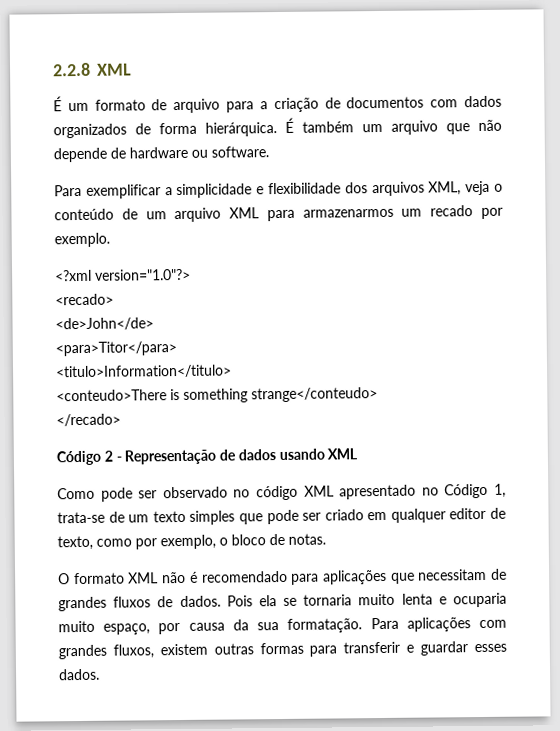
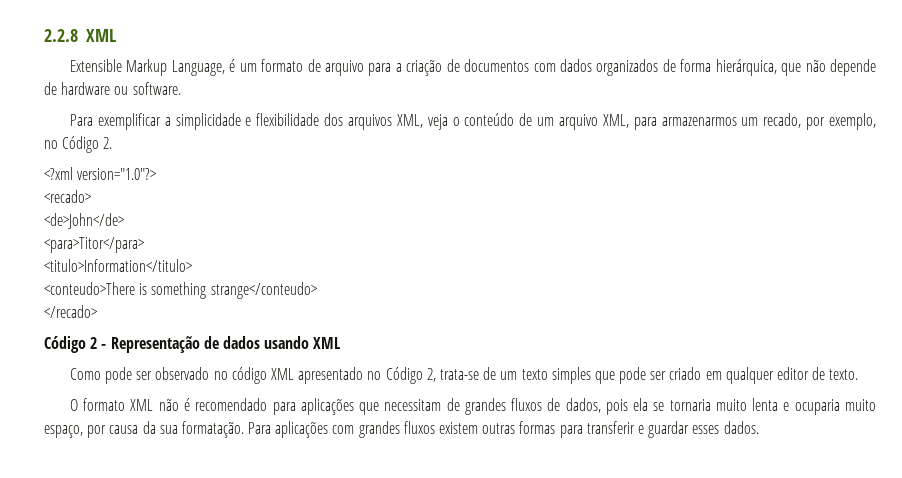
- É um formato de arquivo para a criação de documentos com dados organizados de forma hierárquica. É também um arquivo que não depende de hardware ou software.
+ Extensible Markup Language, é um formato de arquivo para a criação de documentos com dados organizados de forma hierárquica, que não depende de hardware ou software.
- Para exemplificar a simplicidade e flexibilidade dos arquivos XML, veja o conteúdo de um arquivo XML para armazenarmos um recado por exemplo.
+ Para exemplificar a simplicidade e flexibilidade dos arquivos XML, veja o conteúdo de um arquivo XML, para armazenarmos um recado, por exemplo, no Código 2.
- Como pode ser observado no código XML apresentado no Código 1, trata-se de um texto simples que pode ser criado em qualquer editor de texto, como por exemplo, o bloco de notas.
+ Como pode ser observado no código XML apresentado no Código 2, trata-se de um texto simples que pode ser criado em qualquer editor de texto.
- O formato XML não é recomendado para aplicações que necessitam de grandes fluxos de dados. Pois ela se tornaria muito lenta e ocuparia muito espaço, por causa da sua formatação.
+ O formato XML não é recomendado para aplicações que necessitam de grandes fluxos de dados, pois ela se tornaria muito lenta e ocuparia muito espaço, por causa da sua formatação.
- Para aplicações com grandes fluxos, existem outras formas para transferir e guardar esses dados.
+ Para aplicações com grandes fluxos existem outras formas para transferir e guardar esses dados.

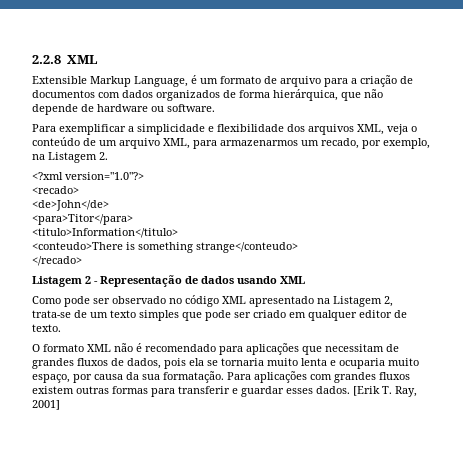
- Para exemplificar a simplicidade e flexibilidade dos arquivos XML, veja o conteúdo de um arquivo XML, para armazenarmos um recado, por exemplo, no Código 2.
+ Para exemplificar a simplicidade e flexibilidade dos arquivos XML, veja o conteúdo de um arquivo XML, para armazenarmos um recado, por exemplo, na Listagem 2.
- Código 2 - Representação de dados usando XML
+ Listagem 2 - Representação de dados usando XML
- Como pode ser observado no código XML apresentado no Código 2, trata-se de um texto simples que pode ser criado em qualquer editor de texto.
+ Como pode ser observado no código XML apresentado na Listagem 2, trata-se de um texto simples que pode ser criado em qualquer editor de texto.
+ [Erik T. Ray, 2001]

